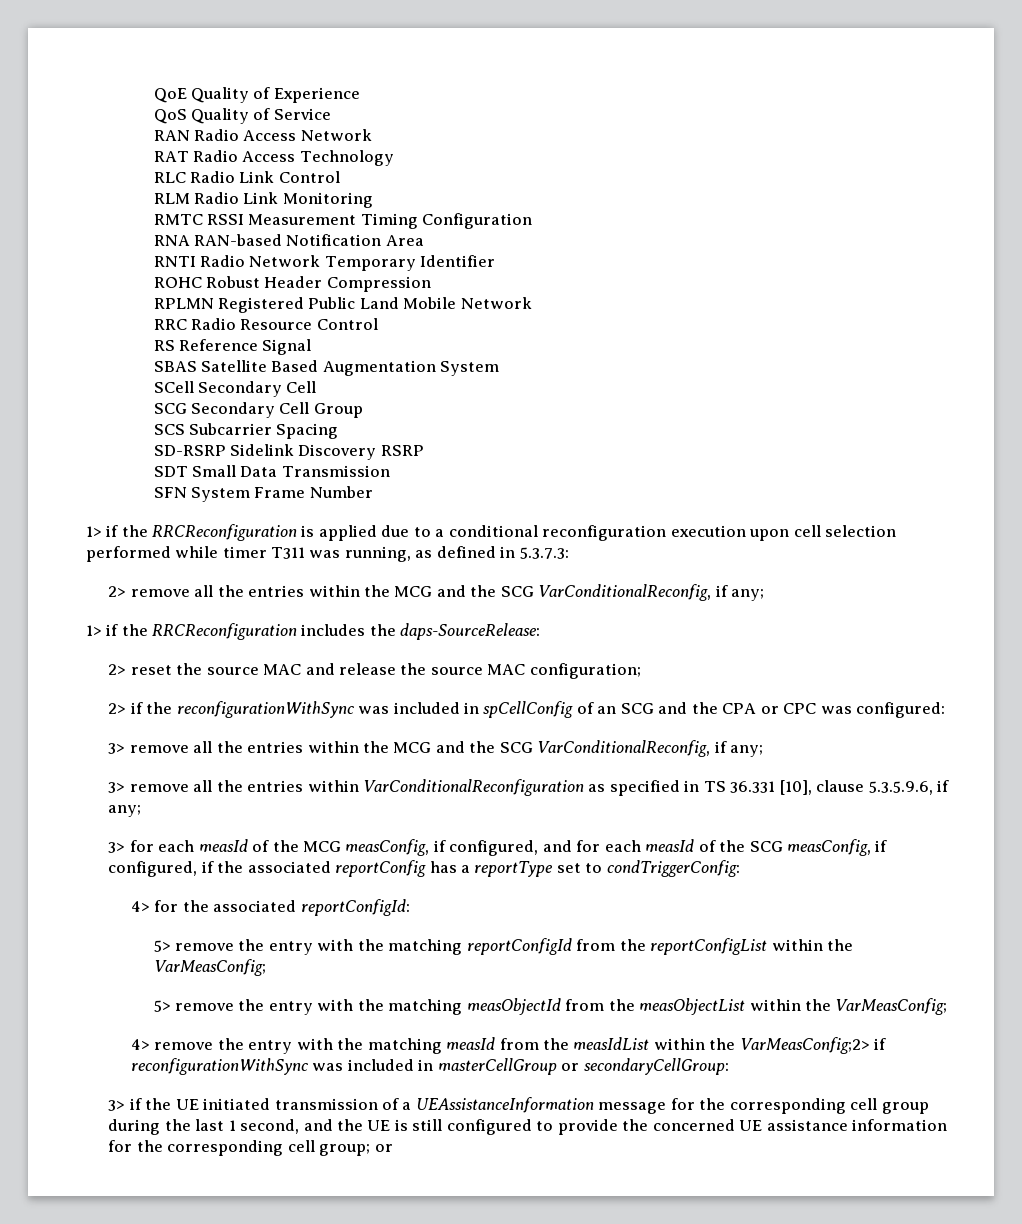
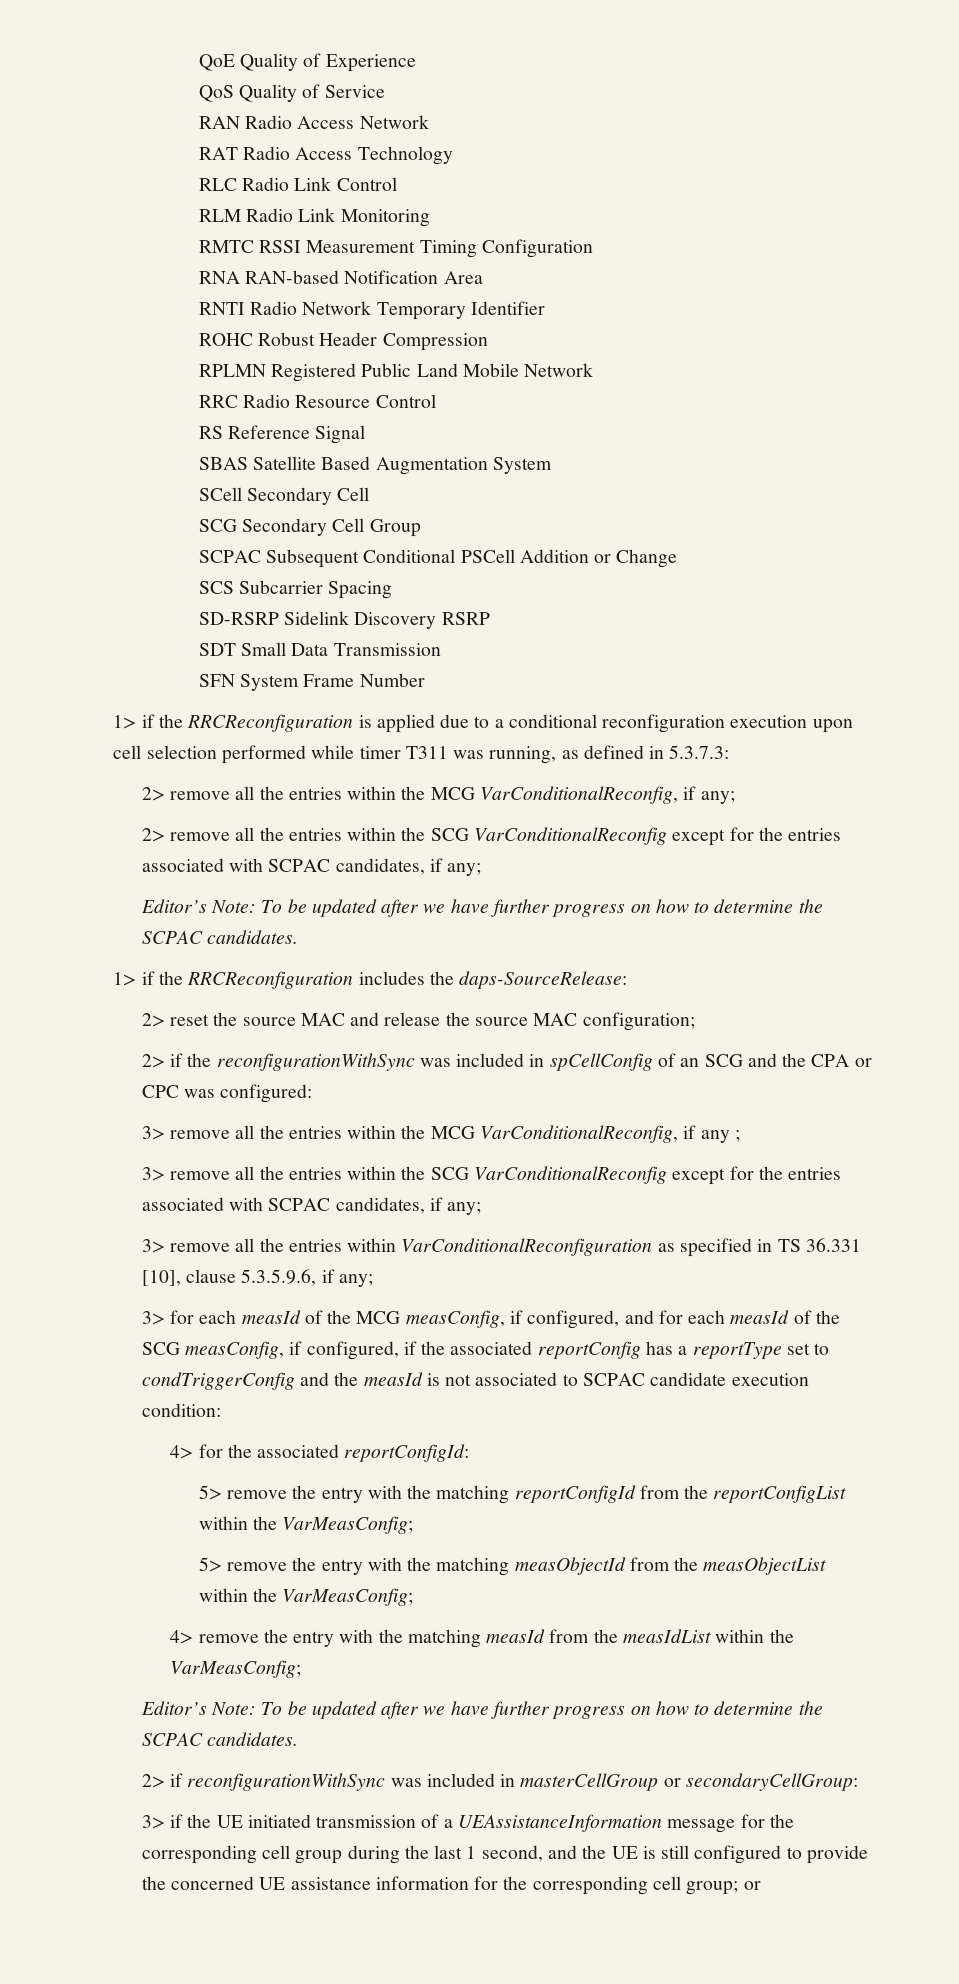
+ SCPAC Subsequent Conditional PSCell Addition or Change
- 2> remove all the entries within the MCG and the SCG VarConditionalReconfig, if any;
+ 2> remove all the entries within the MCG VarConditionalReconfig, if any;
+ 2> remove all the entries within the SCG VarConditionalReconfig except for the entries associated with SCPAC candidates, if any;
+ Editor’s Note: To be updated after we have further progress on how to determine the SCPAC candidates.
- 3> remove all the entries within the MCG and the SCG VarConditionalReconfig, if any;
+ 3> remove all the entries within the MCG VarConditionalReconfig, if any ;
+ 3> remove all the entries within the SCG VarConditionalReconfig except for the entries associated with SCPAC candidates, if any;
- 3> for each measId of the MCG measConfig, if configured, and for each measId of the SCG measConfig, if configured, if the associated reportConfig has a reportType set to condTriggerConfig:
+ 3> for each measId of the MCG measConfig, if configured, and for each measId of the SCG measConfig, if configured, if the associated reportConfig has a reportType set to condTriggerConfig and the measId is not associated to SCPAC candidate execution condition:
- 4> remove the entry with the matching measId from the measIdList within the VarMeasConfig;2> if reconfigurationWithSync was included in masterCellGroup or secondaryCellGroup:
+ 4> remove the entry with the matching measId from the measIdList within the VarMeasConfig;
+ Editor’s Note: To be updated after we have further progress on how to determine the SCPAC candidates.
+ 2> if reconfigurationWithSync was included in masterCellGroup or secondaryCellGroup:

